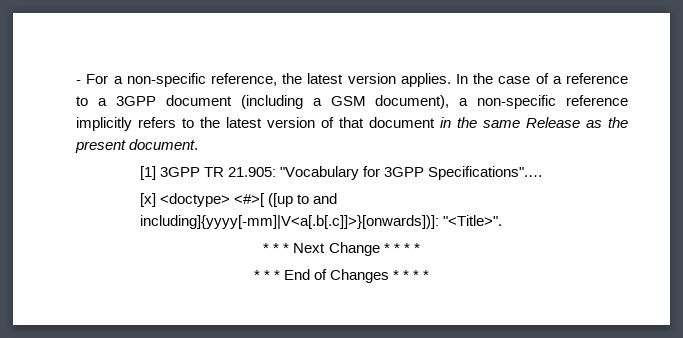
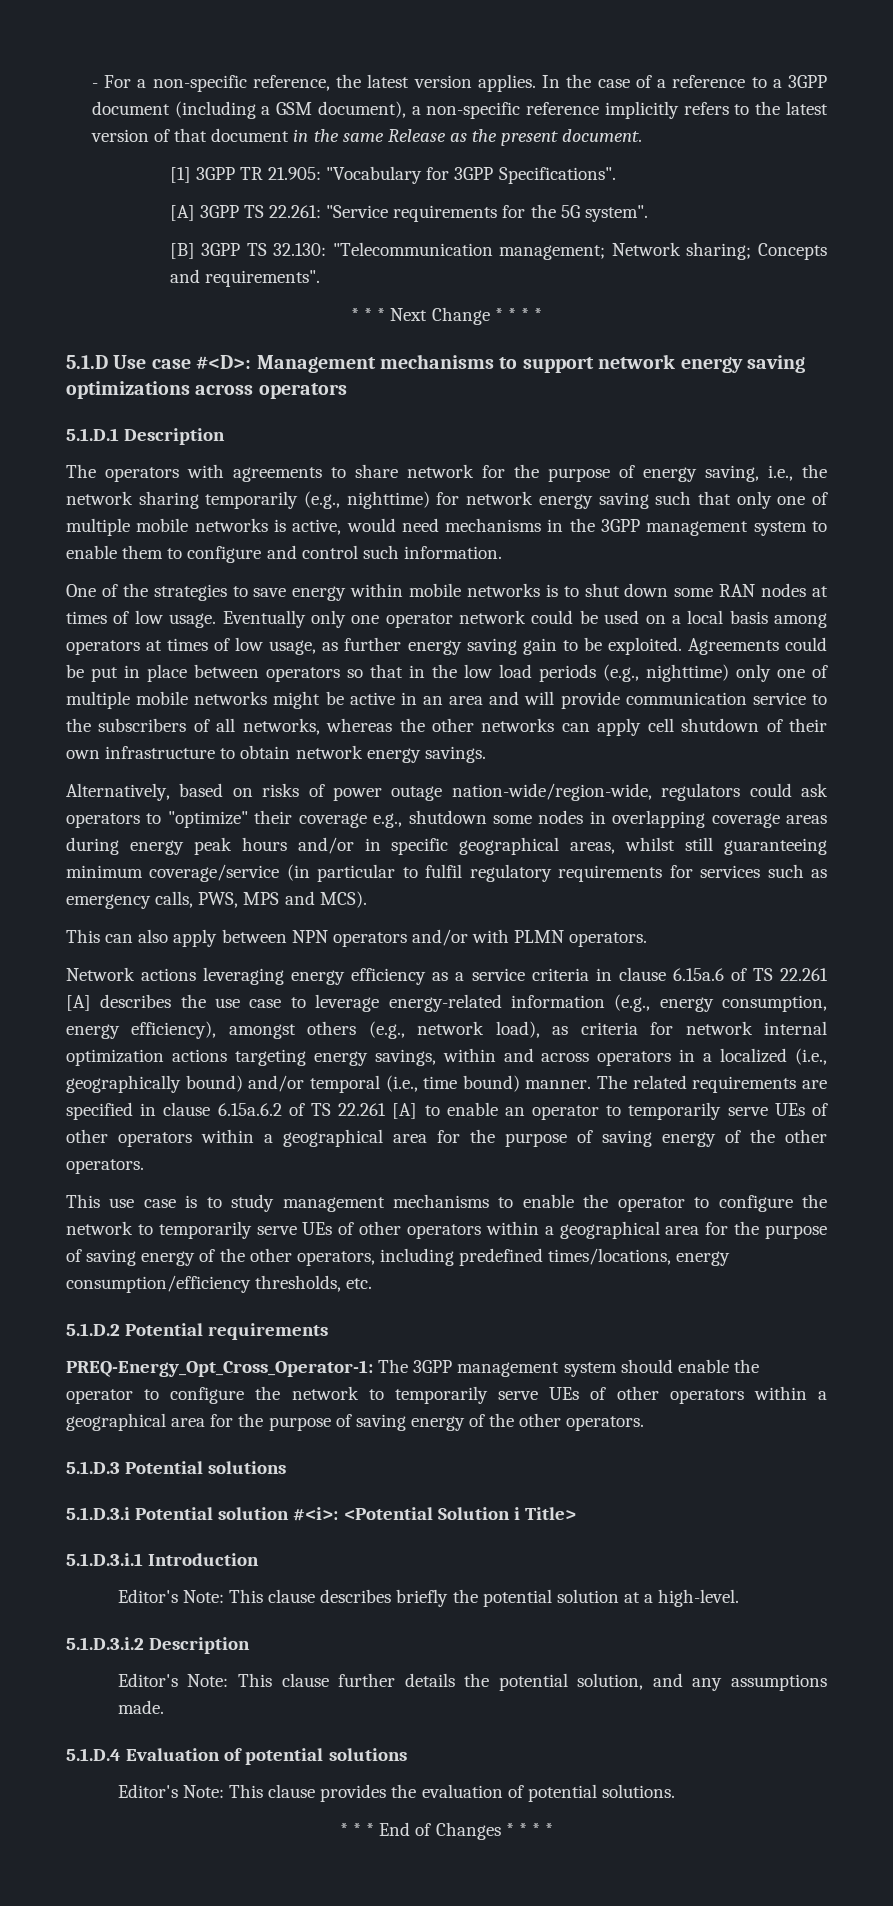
- [1] 3GPP TR 21.905: "Vocabulary for 3GPP Specifications".…
- [x] <doctype> <#>[ ([up to and including]{yyyy[-mm]|V<a[.b[.c]]>}[onwards])]: "<Title>".
+ [1] 3GPP TR 21.905: "Vocabulary for 3GPP Specifications".
+ [A] 3GPP TS 22.261: "Service requirements for the 5G system".
+ [B] 3GPP TS 32.130: "Telecommunication management; Network sharing; Concepts and requirements".
+ 5.1.D Use case #<D>: Management mechanisms to support network energy saving optimizations across operators
+ 5.1.D.1 Description
+ The operators with agreements to share network for the purpose of energy saving, i.e., the network sharing temporarily (e.g., nighttime) for network energy saving such that only one of multiple mobile networks is active, would need mechanisms in the 3GPP management system to enable them to configure and control such information.
+ One of the strategies to save energy within mobile networks is to shut down some RAN nodes at times of low usage. Eventually only one operator network could be used on a local basis among operators at times of low usage, as further energy saving gain to be exploited. Agreements could be put in place between operators so that in the low load periods (e.g., nighttime) only one of multiple mobile networks might be active in an area and will provide communication service to the subscribers of all networks, whereas the other networks can apply cell shutdown of their own infrastructure to obtain network energy savings.
+ Alternatively, based on risks of power outage nation-wide/region-wide, regulators could ask operators to "optimize" their coverage e.g., shutdown some nodes in overlapping coverage areas during energy peak hours and/or in specific geographical areas, whilst still guaranteeing minimum coverage/service (in particular to fulfil regulatory requirements for services such as emergency calls, PWS, MPS and MCS).
+ This can also apply between NPN operators and/or with PLMN operators.
+ Network actions leveraging energy efficiency as a service criteria in clause 6.15a.6 of TS 22.261 [A] describes the use case to leverage energy-related information (e.g., energy consumption, energy efficiency), amongst others (e.g., network load), as criteria for network internal optimization actions targeting energy savings, within and across operators in a localized (i.e., geographically bound) and/or temporal (i.e., time bound) manner. The related requirements are specified in clause 6.15a.6.2 of TS 22.261 [A] to enable an operator to temporarily serve UEs of other operators within a geographical area for the purpose of saving energy of the other operators.
+ This use case is to study management mechanisms to enable the operator to configure the network to temporarily serve UEs of other operators within a geographical area for the purpose of saving energy of the other operators, including predefined times/locations, energy consumption/efficiency thresholds, etc.
+ 5.1.D.2 Potential requirements
+ PREQ-Energy_Opt_Cross_Operator-1: The 3GPP management system should enable the operator to configure the network to temporarily serve UEs of other operators within a geographical area for the purpose of saving energy of the other operators.
+ 5.1.D.3 Potential solutions
+ 5.1.D.3.i Potential solution #<i>: <Potential Solution i Title>
+ 5.1.D.3.i.1 Introduction
+ Editor's Note: This clause describes briefly the potential solution at a high-level.
+ 5.1.D.3.i.2 Description
+ Editor's Note: This clause further details the potential solution, and any assumptions made.
+ 5.1.D.4 Evaluation of potential solutions
+ Editor's Note: This clause provides the evaluation of potential solutions.

